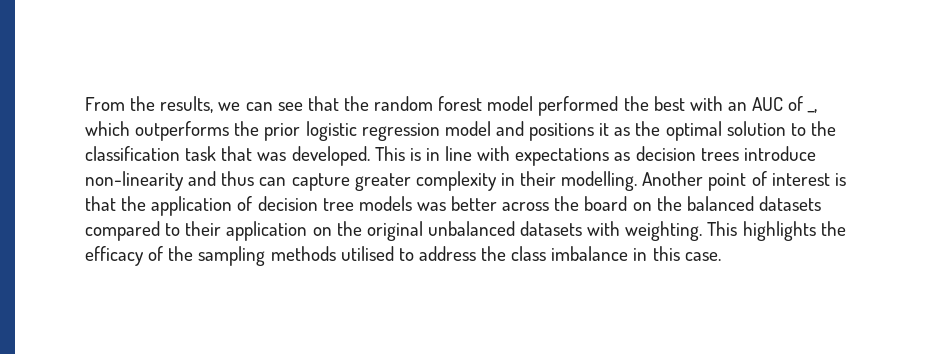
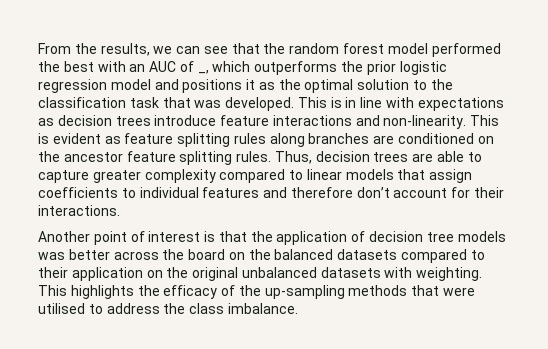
- This is in line with expectations as decision trees introduce non-linearity and thus can capture greater complexity in their modelling. Another point of interest is that the application of decision tree models was better across the board on the balanced datasets compared to their application on the original unbalanced datasets with weighting.
+ This is in line with expectations as decision trees introduce feature interactions and non-linearity. This is evident as feature splitting rules along branches are conditioned on the ancestor feature splitting rules. Thus, decision trees are able to capture greater complexity compared to linear models that assign coefficients to individual features and therefore don’t account for their interactions.
+ Another point of interest is that the application of decision tree models was better across the board on the balanced datasets compared to their application on the original unbalanced datasets with weighting.
- This highlights the efficacy of the sampling methods utilised to address the class imbalance in this case.
+ This highlights the efficacy of the up-sampling methods that were utilised to address the class imbalance.

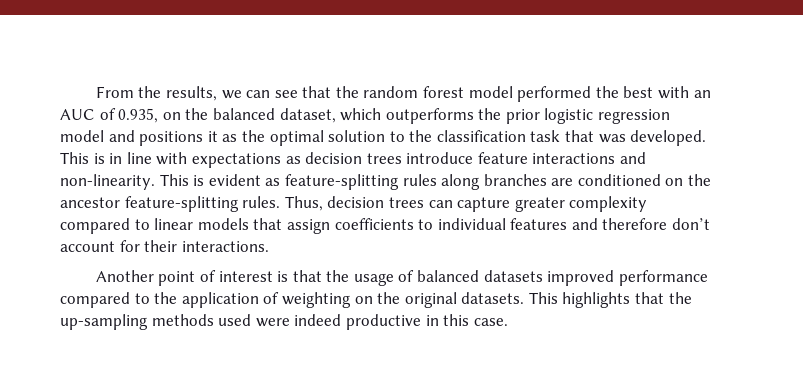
- From the results, we can see that the random forest model performed the best with an AUC of _, which outperforms the prior logistic regression model and positions it as the optimal solution to the classification task that was developed.
+ From the results, we can see that the random forest model performed the best with an AUC of 0.935, on the balanced dataset, which outperforms the prior logistic regression model and positions it as the optimal solution to the classification task that was developed.
- This is evident as feature splitting rules along branches are conditioned on the ancestor feature splitting rules.
+ This is evident as feature-splitting rules along branches are conditioned on the ancestor feature-splitting rules.
- Thus, decision trees are able to capture greater complexity compared to linear models that assign coefficients to individual features and therefore don’t account for their interactions.
+ Thus, decision trees can capture greater complexity compared to linear models that assign coefficients to individual features and therefore don’t account for their interactions.
- Another point of interest is that the application of decision tree models was better across the board on the balanced datasets compared to their application on the original unbalanced datasets with weighting. This highlights the efficacy of the up-sampling methods that were utilised to address the class imbalance.
+ Another point of interest is that the usage of balanced datasets improved performance compared to the application of weighting on the original datasets. This highlights that the up-sampling methods used were indeed productive in this case.

